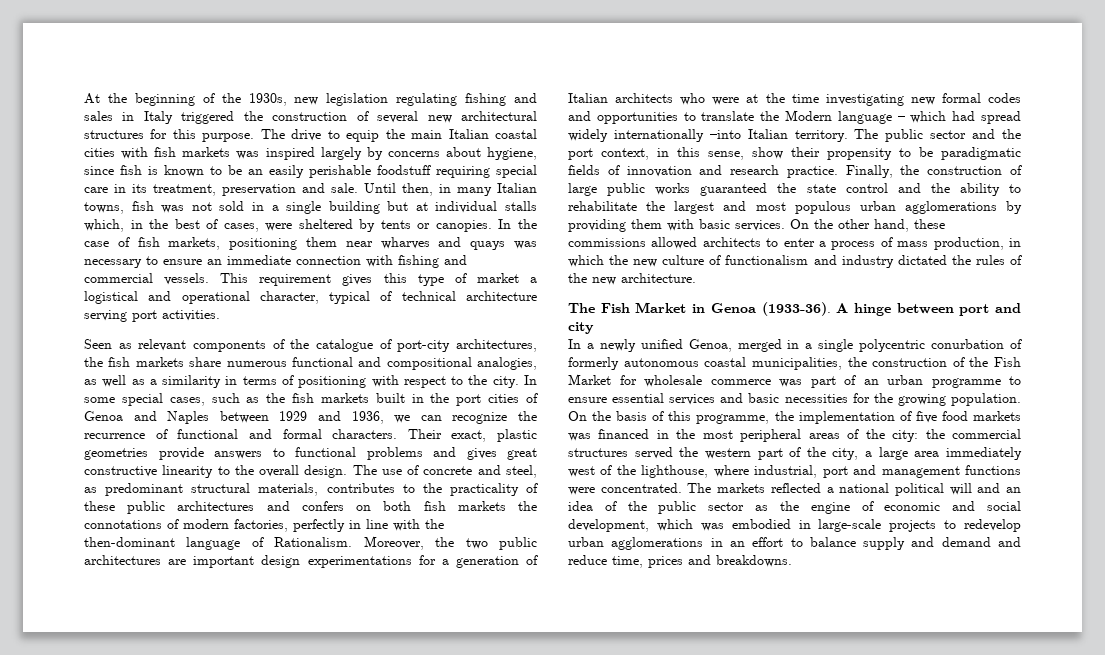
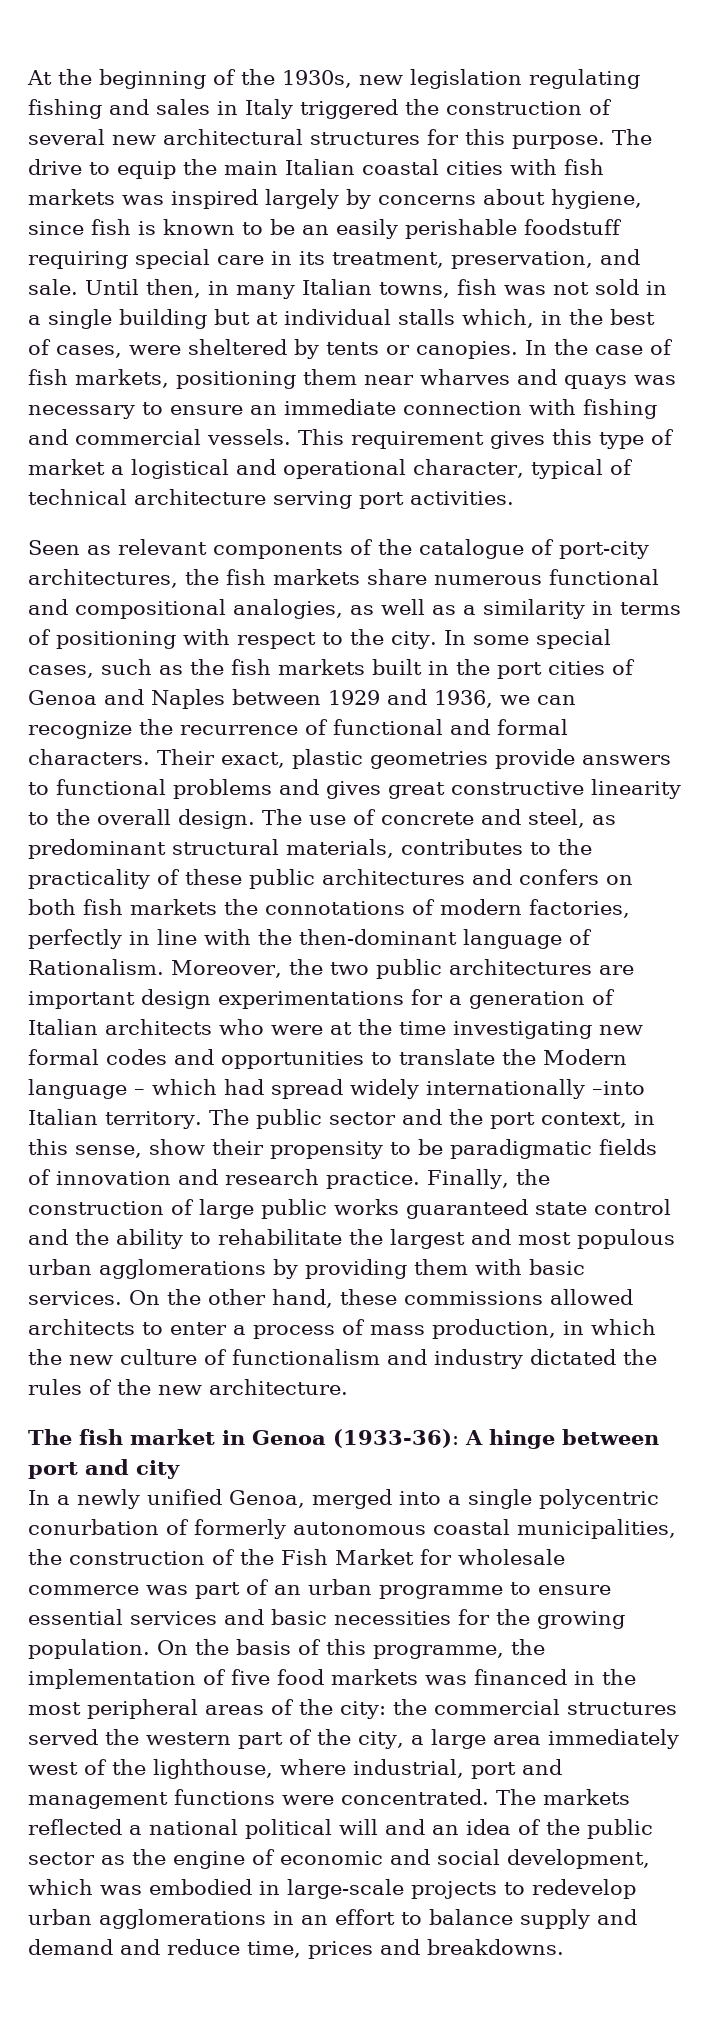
- The drive to equip the main Italian coastal cities with fish markets was inspired largely by concerns about hygiene, since fish is known to be an easily perishable foodstuff requiring special care in its treatment, preservation and sale.
+ The drive to equip the main Italian coastal cities with fish markets was inspired largely by concerns about hygiene, since fish is known to be an easily perishable foodstuff requiring special care in its treatment, preservation, and sale.
- Finally, the construction of large public works guaranteed the state control and the ability to rehabilitate the largest and most populous urban agglomerations by providing them with basic services.
+ Finally, the construction of large public works guaranteed state control and the ability to rehabilitate the largest and most populous urban agglomerations by providing them with basic services.
- The Fish Market in Genoa (1933-36). A hinge between port and city
+ The fish market in Genoa (1933-36): A hinge between port and city
- In a newly unified Genoa, merged in a single polycentric conurbation of formerly autonomous coastal municipalities, the construction of the Fish Market for wholesale commerce was part of an urban programme to ensure essential services and basic necessities for the growing population.
+ In a newly unified Genoa, merged into a single polycentric conurbation of formerly autonomous coastal municipalities, the construction of the Fish Market for wholesale commerce was part of an urban programme to ensure essential services and basic necessities for the growing population.

